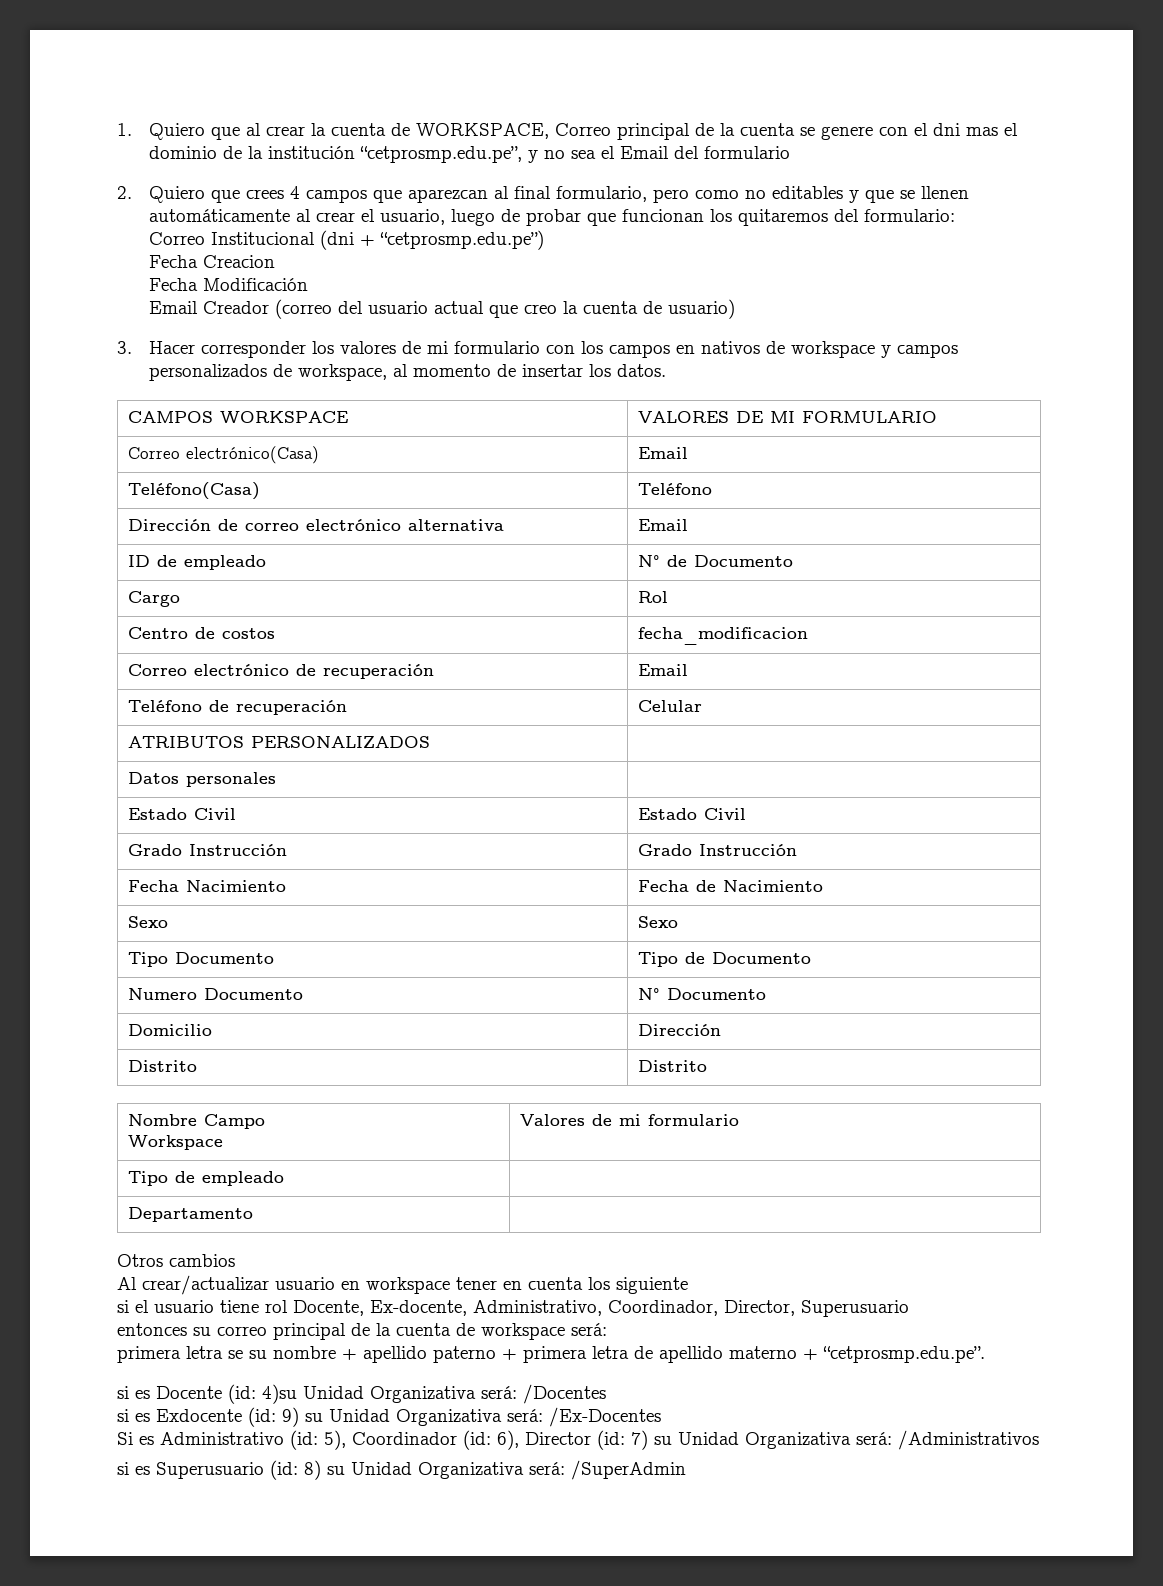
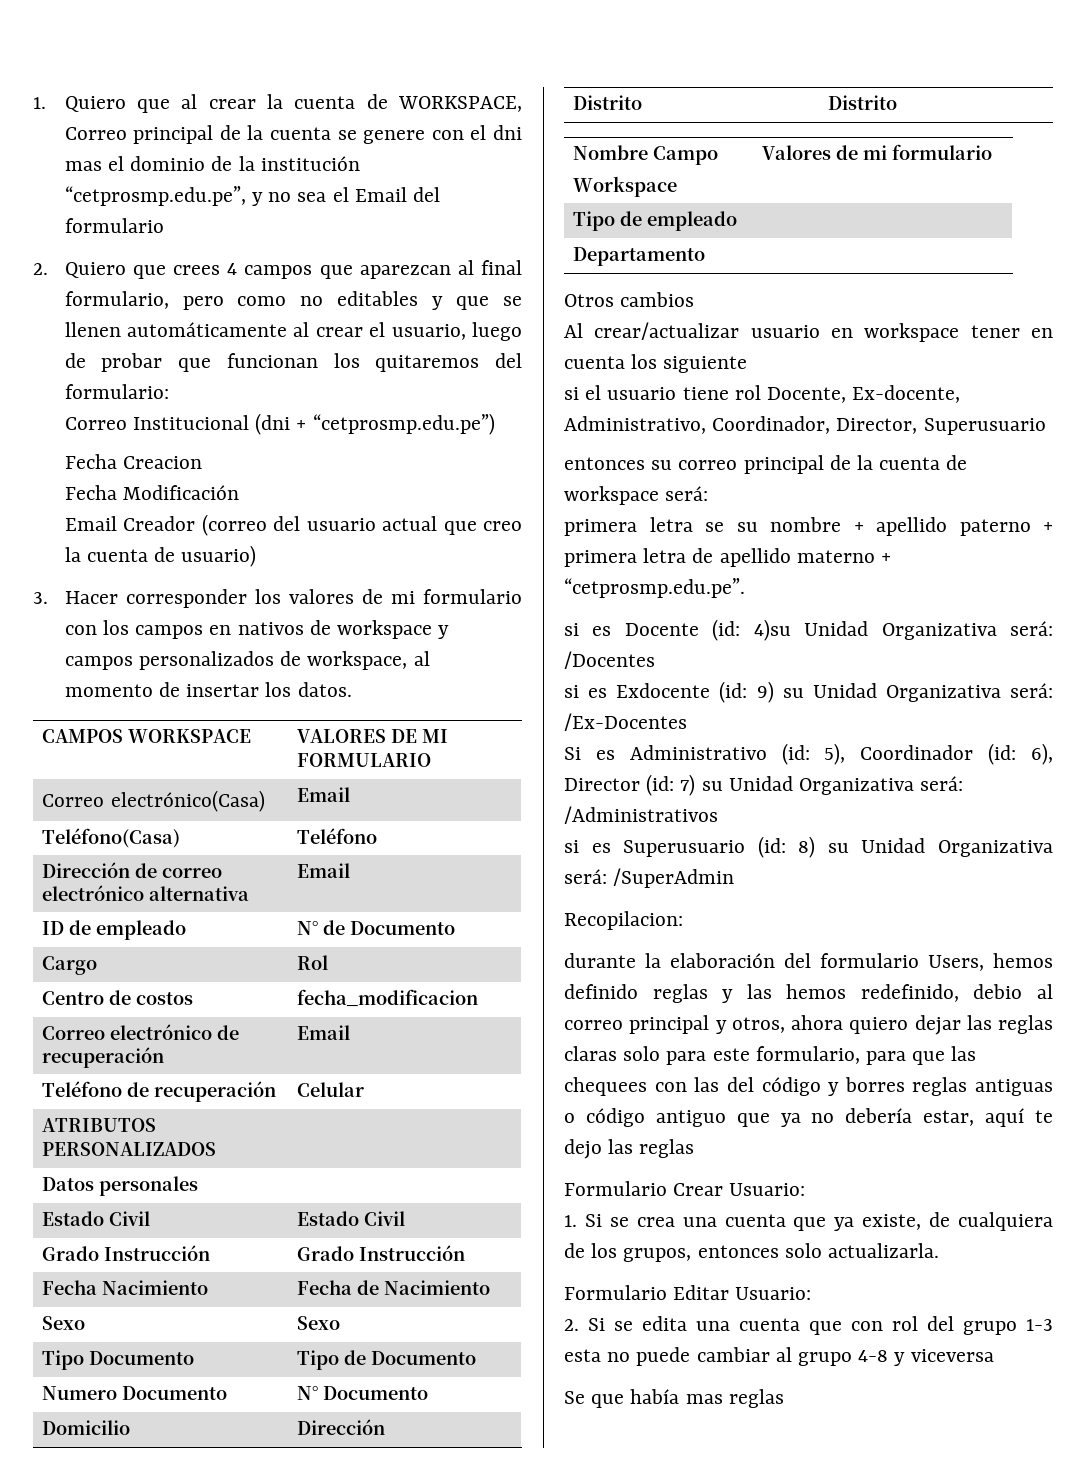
+ Recopilacion:
+ durante la elaboración del formulario Users, hemos definido reglas y las hemos redefinido, debio al correo principal y otros, ahora quiero dejar las reglas claras solo para este formulario, para que las chequees con las del código y borres reglas antiguas o código antiguo que ya no debería estar, aquí te dejo las reglas
+ Formulario Crear Usuario:
+ 1. Si se crea una cuenta que ya existe, de cualquiera de los grupos, entonces solo actualizarla.
+ Formulario Editar Usuario:
+ 2. Si se edita una cuenta que con rol del grupo 1-3 esta no puede cambiar al grupo 4-8 y viceversa
+ Se que había mas reglas

